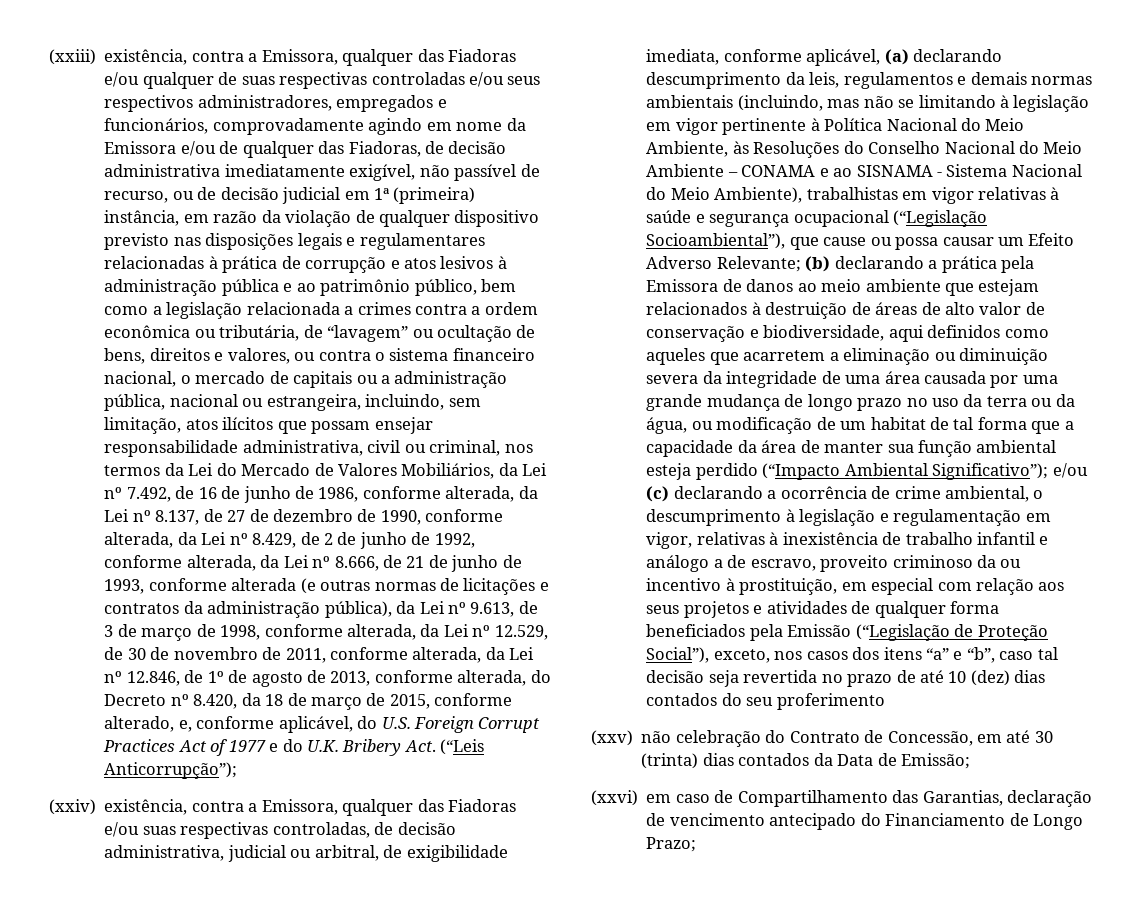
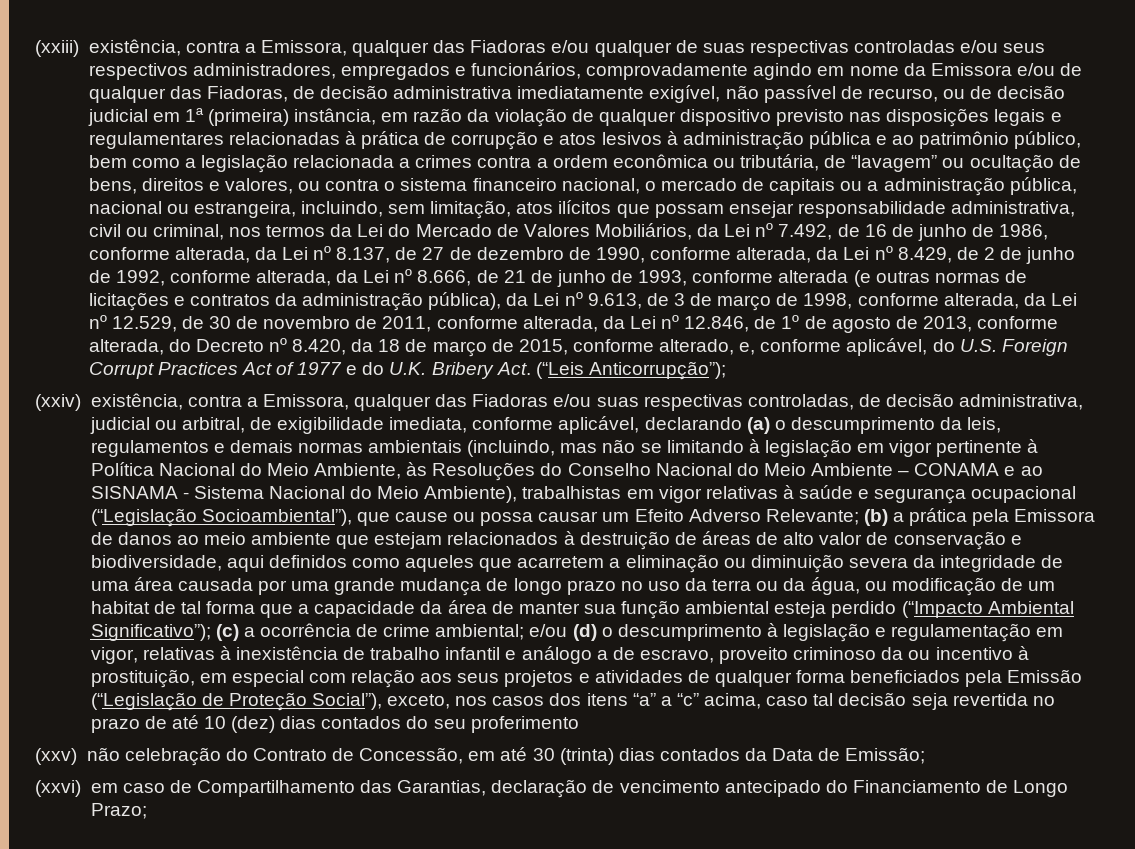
- (xxiv) existência, contra a Emissora, qualquer das Fiadoras e/ou suas respectivas controladas, de decisão administrativa, judicial ou arbitral, de exigibilidade imediata, conforme aplicável, (a) declarando descumprimento da leis, regulamentos e demais normas ambientais (incluindo, mas não se limitando à legislação em vigor pertinente à Política Nacional do Meio Ambiente, às Resoluções do Conselho Nacional do Meio Ambiente – CONAMA e ao SISNAMA - Sistema Nacional do Meio Ambiente), trabalhistas em vigor relativas à saúde e segurança ocupacional (“Legislação Socioambiental”), que cause ou possa causar um Efeito Adverso Relevante;
+ (xxiv) existência, contra a Emissora, qualquer das Fiadoras e/ou suas respectivas controladas, de decisão administrativa, judicial ou arbitral, de exigibilidade imediata, conforme aplicável, declarando (a) o descumprimento da leis, regulamentos e demais normas ambientais (incluindo, mas não se limitando à legislação em vigor pertinente à Política Nacional do Meio Ambiente, às Resoluções do Conselho Nacional do Meio Ambiente – CONAMA e ao SISNAMA - Sistema Nacional do Meio Ambiente), trabalhistas em vigor relativas à saúde e segurança ocupacional (“Legislação Socioambiental”), que cause ou possa causar um Efeito Adverso Relevante;
- (b) declarando a prática pela Emissora de danos ao meio ambiente que estejam relacionados à destruição de áreas de alto valor de conservação e biodiversidade, aqui definidos como aqueles que acarretem a eliminação ou diminuição severa da integridade de uma área causada por uma grande mudança de longo prazo no uso da terra ou da água, ou modificação de um habitat de tal forma que a capacidade da área de manter sua função ambiental esteja perdido (“Impacto Ambiental Significativo”);
+ (b) a prática pela Emissora de danos ao meio ambiente que estejam relacionados à destruição de áreas de alto valor de conservação e biodiversidade, aqui definidos como aqueles que acarretem a eliminação ou diminuição severa da integridade de uma área causada por uma grande mudança de longo prazo no uso da terra ou da água, ou modificação de um habitat de tal forma que a capacidade da área de manter sua função ambiental esteja perdido (“Impacto Ambiental Significativo”);
- e/ou (c) declarando a ocorrência de crime ambiental, o descumprimento à legislação e regulamentação em vigor, relativas à inexistência de trabalho infantil e análogo a de escravo, proveito criminoso da ou incentivo à prostituição, em especial com relação aos seus projetos e atividades de qualquer forma beneficiados pela Emissão (“Legislação de Proteção Social”), exceto, nos casos dos itens “a” e “b”, caso tal decisão seja revertida no prazo de até 10 (dez) dias contados do seu proferimento
+ (c) a ocorrência de crime ambiental; e/ou (d) o descumprimento à legislação e regulamentação em vigor, relativas à inexistência de trabalho infantil e análogo a de escravo, proveito criminoso da ou incentivo à prostituição, em especial com relação aos seus projetos e atividades de qualquer forma beneficiados pela Emissão (“Legislação de Proteção Social”), exceto, nos casos dos itens “a” a “c” acima, caso tal decisão seja revertida no prazo de até 10 (dez) dias contados do seu proferimento

